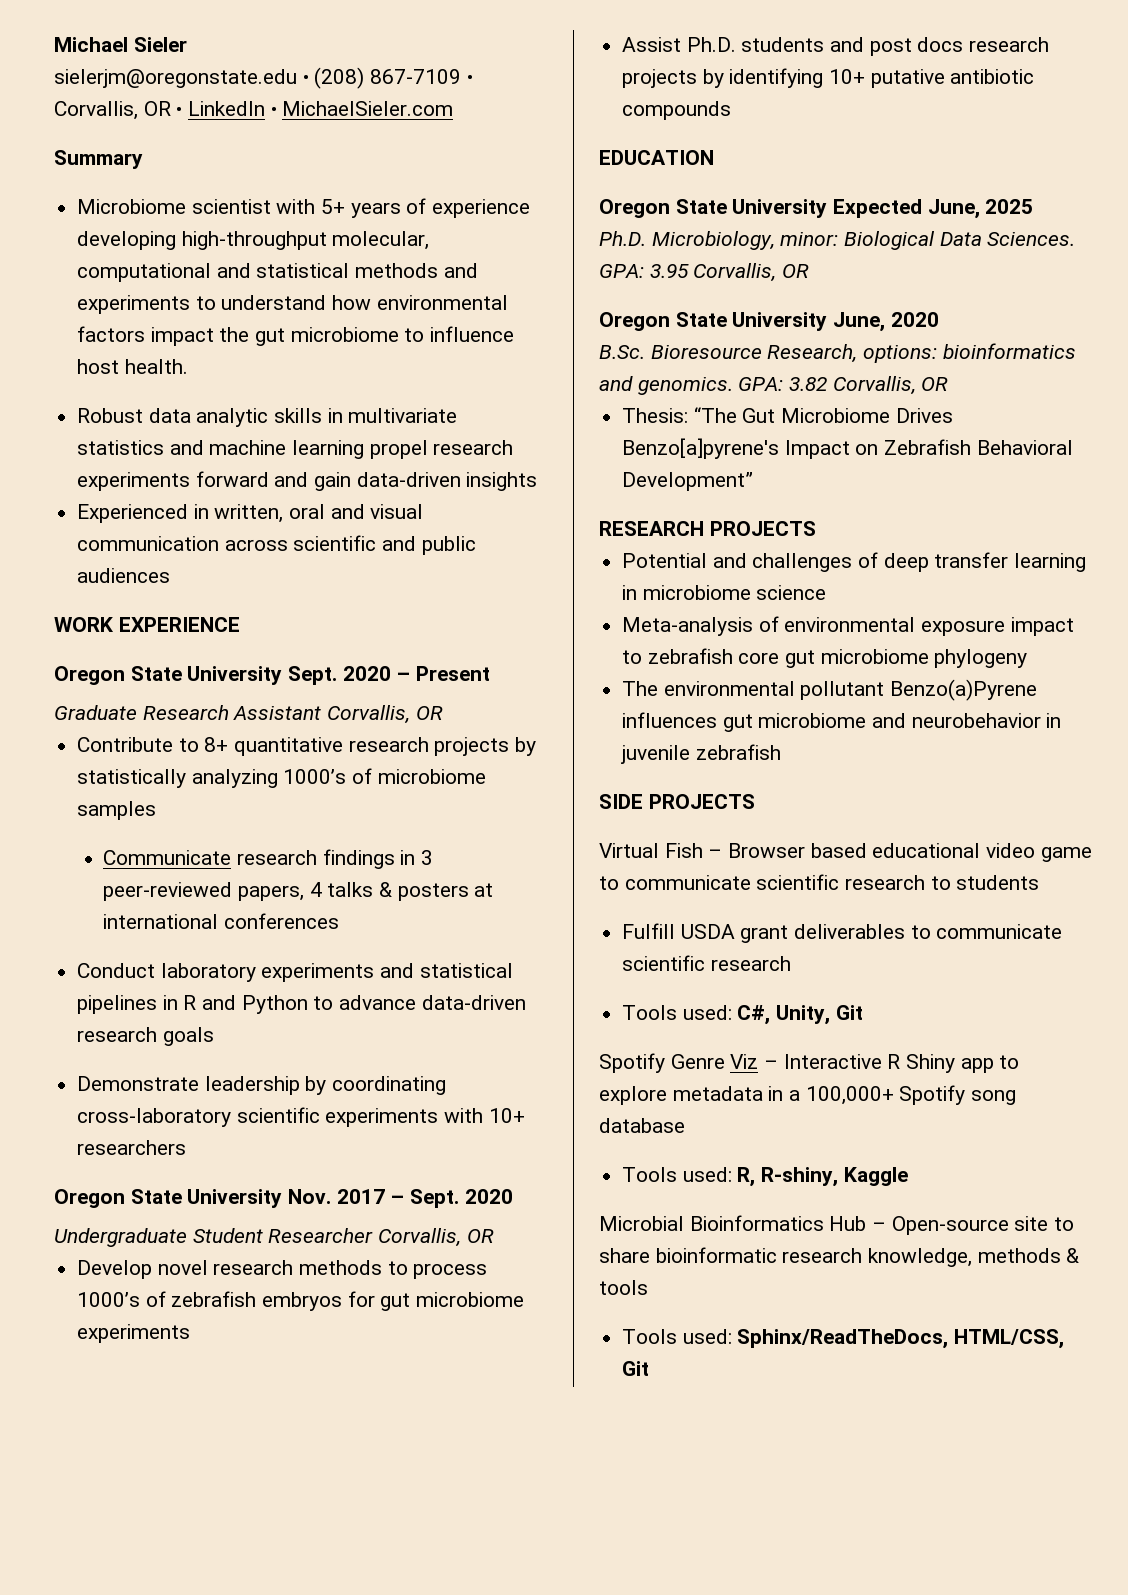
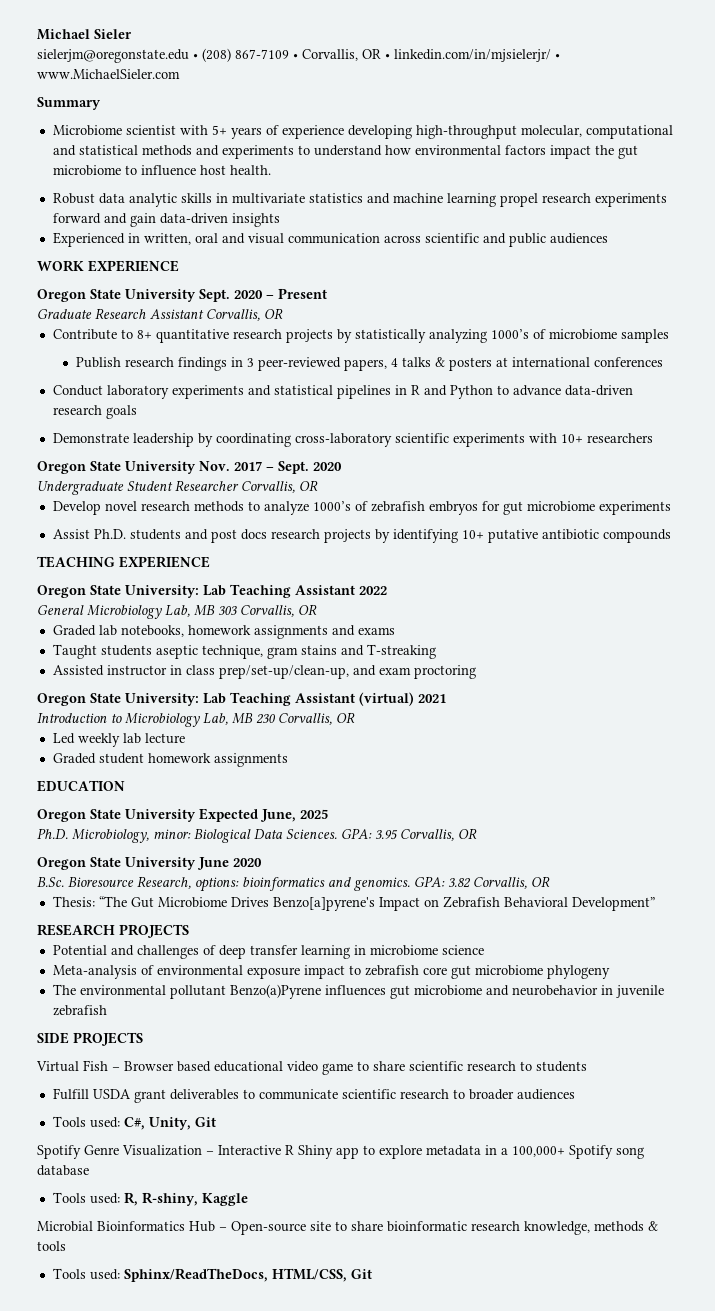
- sielerjm@oregonstate.edu • (208) 867-7109 • Corvallis, OR • LinkedIn • MichaelSieler.com
+ sielerjm@oregonstate.edu • (208) 867-7109 • Corvallis, OR • linkedin.com/in/mjsielerjr/ • www.MichaelSieler.com
- Communicate research findings in 3 peer-reviewed papers, 4 talks & posters at international conferences
+ Publish research findings in 3 peer-reviewed papers, 4 talks & posters at international conferences
- Develop novel research methods to process 1000’s of zebrafish embryos for gut microbiome experiments
+ Develop novel research methods to analyze 1000’s of zebrafish embryos for gut microbiome experiments
+ TEACHING EXPERIENCE
+ Oregon State University: Lab Teaching Assistant 2022
+ General Microbiology Lab, MB 303 Corvallis, OR
+ Graded lab notebooks, homework assignments and exams
+ Taught students aseptic technique, gram stains and T-streaking
+ Assisted instructor in class prep/set-up/clean-up, and exam proctoring
+ Oregon State University: Lab Teaching Assistant (virtual) 2021
+ Introduction to Microbiology Lab, MB 230 Corvallis, OR
+ Led weekly lab lecture
+ Graded student homework assignments
- Oregon State University June, 2020
+ Oregon State University June 2020
- Virtual Fish – Browser based educational video game to communicate scientific research to students
+ Virtual Fish – Browser based educational video game to share scientific research to students
- Fulfill USDA grant deliverables to communicate scientific research
+ Fulfill USDA grant deliverables to communicate scientific research to broader audiences
- Spotify Genre Viz – Interactive R Shiny app to explore metadata in a 100,000+ Spotify song database
+ Spotify Genre Visualization – Interactive R Shiny app to explore metadata in a 100,000+ Spotify song database

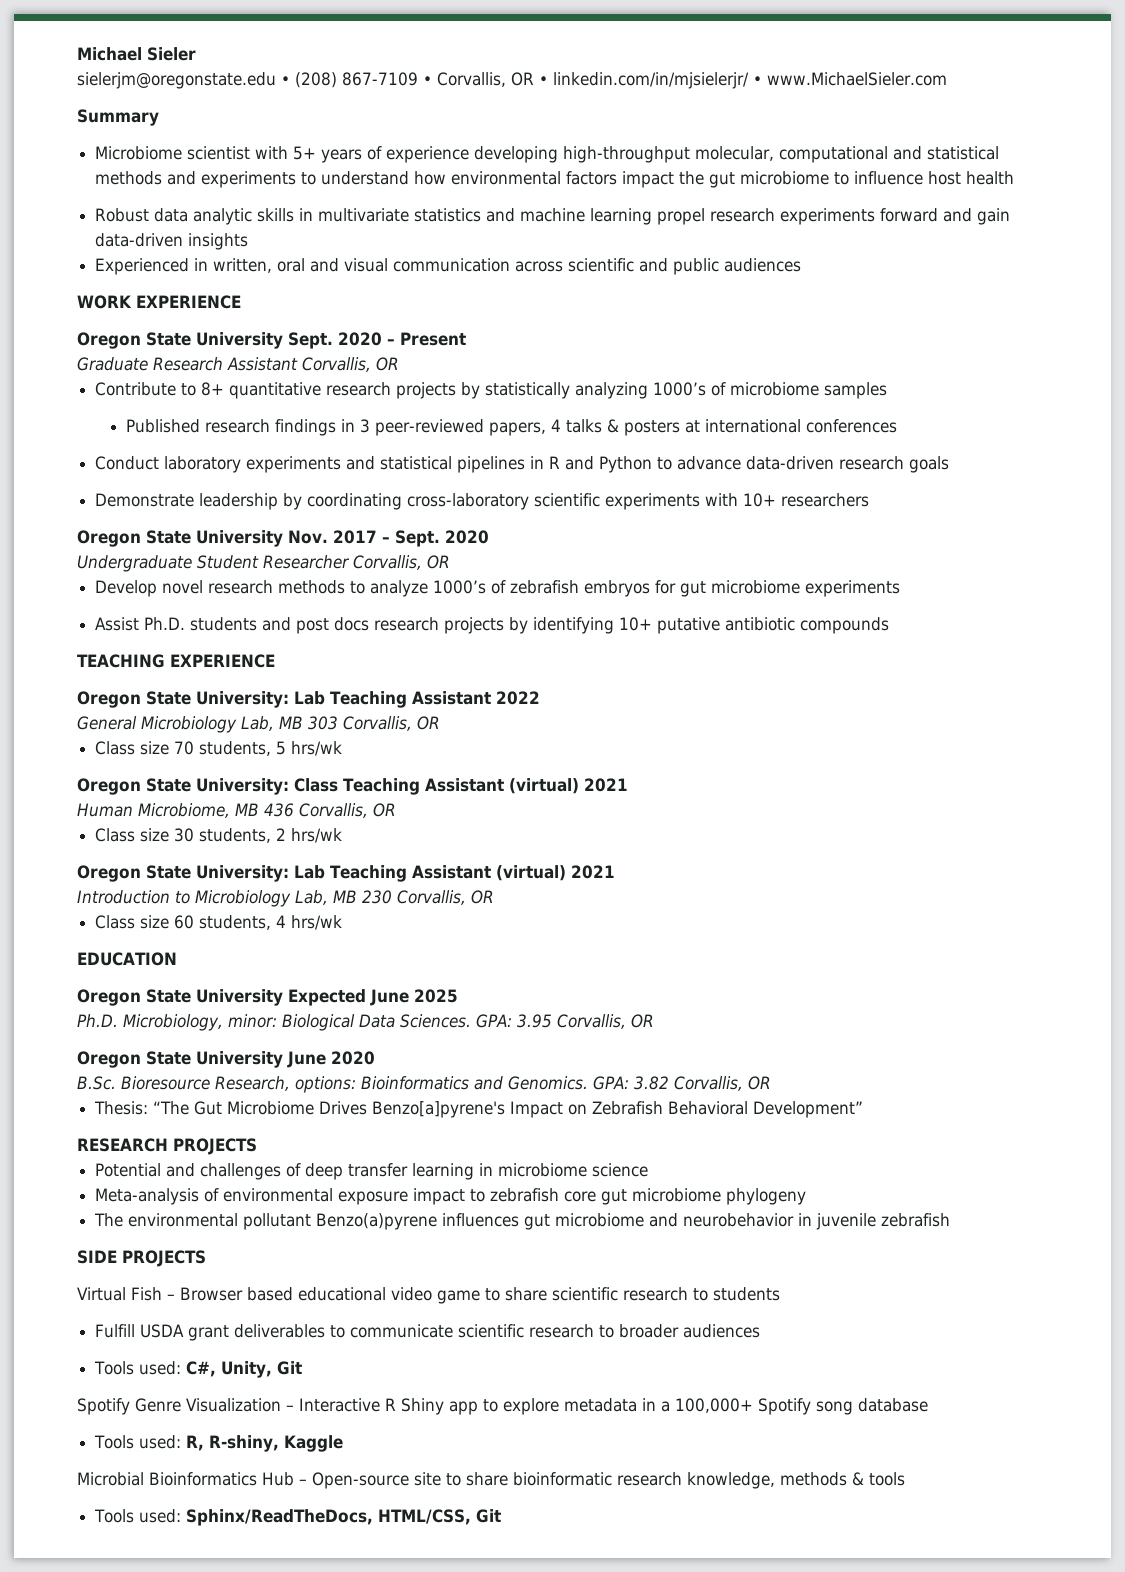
- Microbiome scientist with 5+ years of experience developing high-throughput molecular, computational and statistical methods and experiments to understand how environmental factors impact the gut microbiome to influence host health.
+ Microbiome scientist with 5+ years of experience developing high-throughput molecular, computational and statistical methods and experiments to understand how environmental factors impact the gut microbiome to influence host health
- Publish research findings in 3 peer-reviewed papers, 4 talks & posters at international conferences
+ Published research findings in 3 peer-reviewed papers, 4 talks & posters at international conferences
- Graded lab notebooks, homework assignments and exams
- Taught students aseptic technique, gram stains and T-streaking
- Assisted instructor in class prep/set-up/clean-up, and exam proctoring
+ Class size 70 students, 5 hrs/wk
+ Oregon State University: Class Teaching Assistant (virtual) 2021
+ Human Microbiome, MB 436 Corvallis, OR
+ Class size 30 students, 2 hrs/wk
- Led weekly lab lecture
- Graded student homework assignments
+ Class size 60 students, 4 hrs/wk
- Oregon State University Expected June, 2025
+ Oregon State University Expected June 2025
- B.Sc. Bioresource Research, options: bioinformatics and genomics.
+ B.Sc. Bioresource Research, options: Bioinformatics and Genomics.
- The environmental pollutant Benzo(a)Pyrene influences gut microbiome and neurobehavior in juvenile zebrafish
+ The environmental pollutant Benzo(a)pyrene influences gut microbiome and neurobehavior in juvenile zebrafish

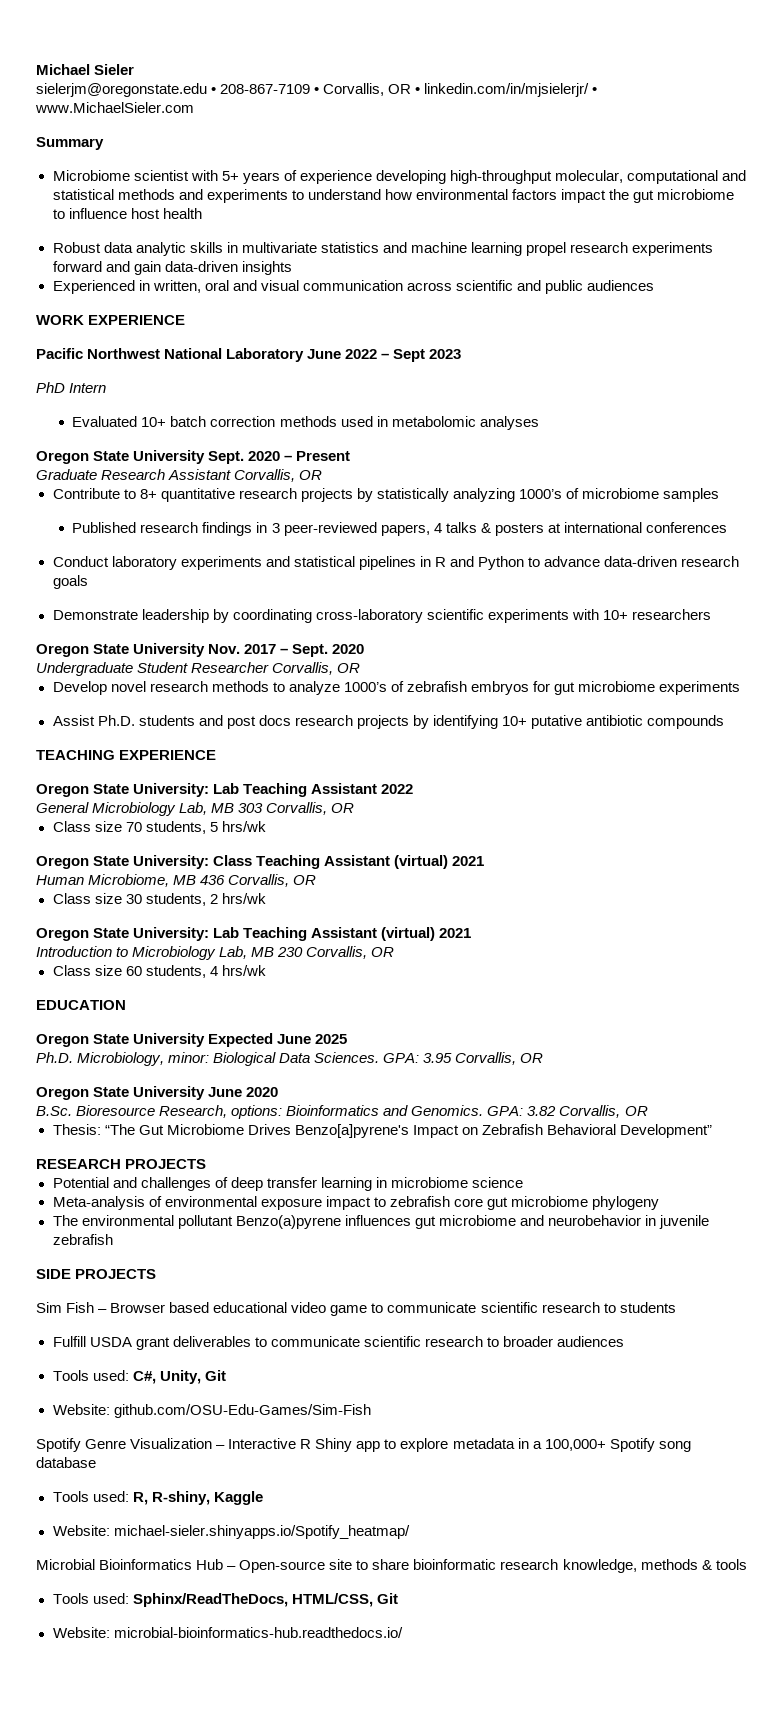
- sielerjm@oregonstate.edu • (208) 867-7109 • Corvallis, OR • linkedin.com/in/mjsielerjr/ • www.MichaelSieler.com
+ sielerjm@oregonstate.edu • 208-867-7109 • Corvallis, OR • linkedin.com/in/mjsielerjr/ • www.MichaelSieler.com
+ Pacific Northwest National Laboratory June 2022 – Sept 2023
+ PhD Intern
+ Evaluated 10+ batch correction methods used in metabolomic analyses
- Virtual Fish – Browser based educational video game to share scientific research to students
+ Sim Fish – Browser based educational video game to communicate scientific research to students
+ Website: github.com/OSU-Edu-Games/Sim-Fish
+ Website: michael-sieler.shinyapps.io/Spotify_heatmap/
+ Website: microbial-bioinformatics-hub.readthedocs.io/

